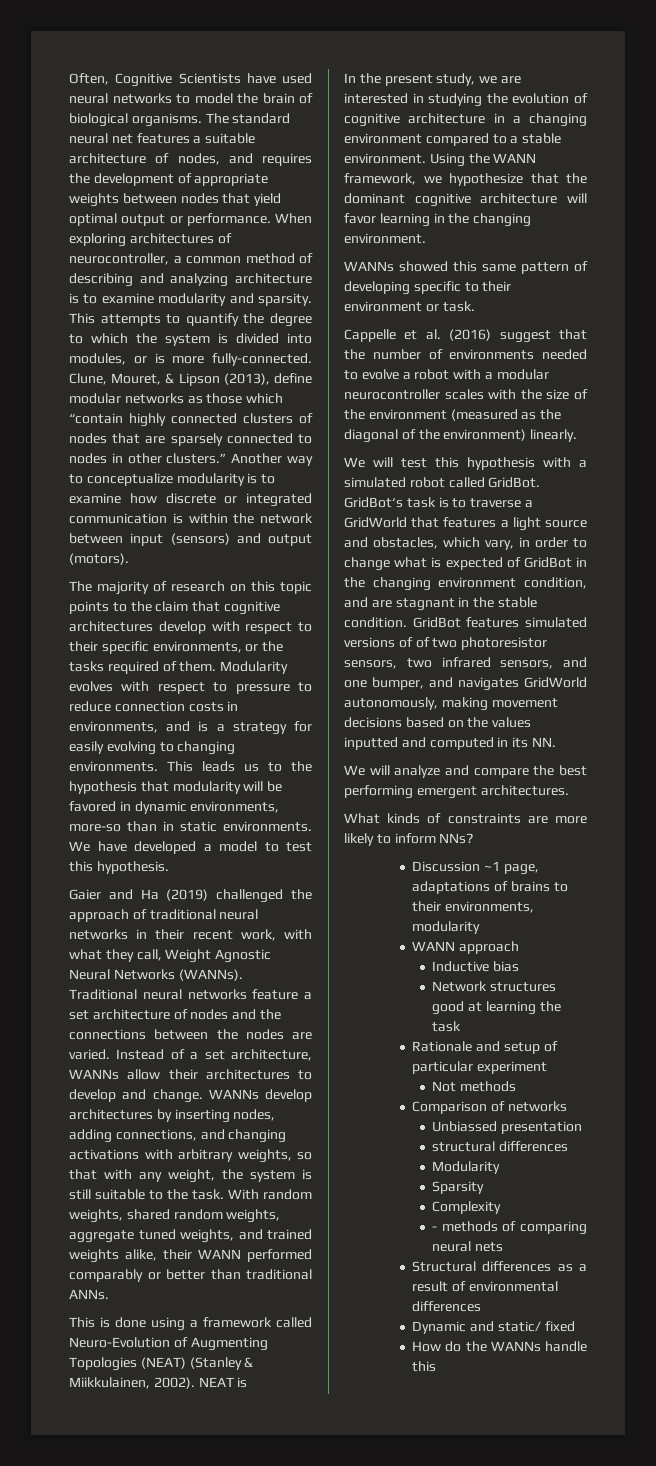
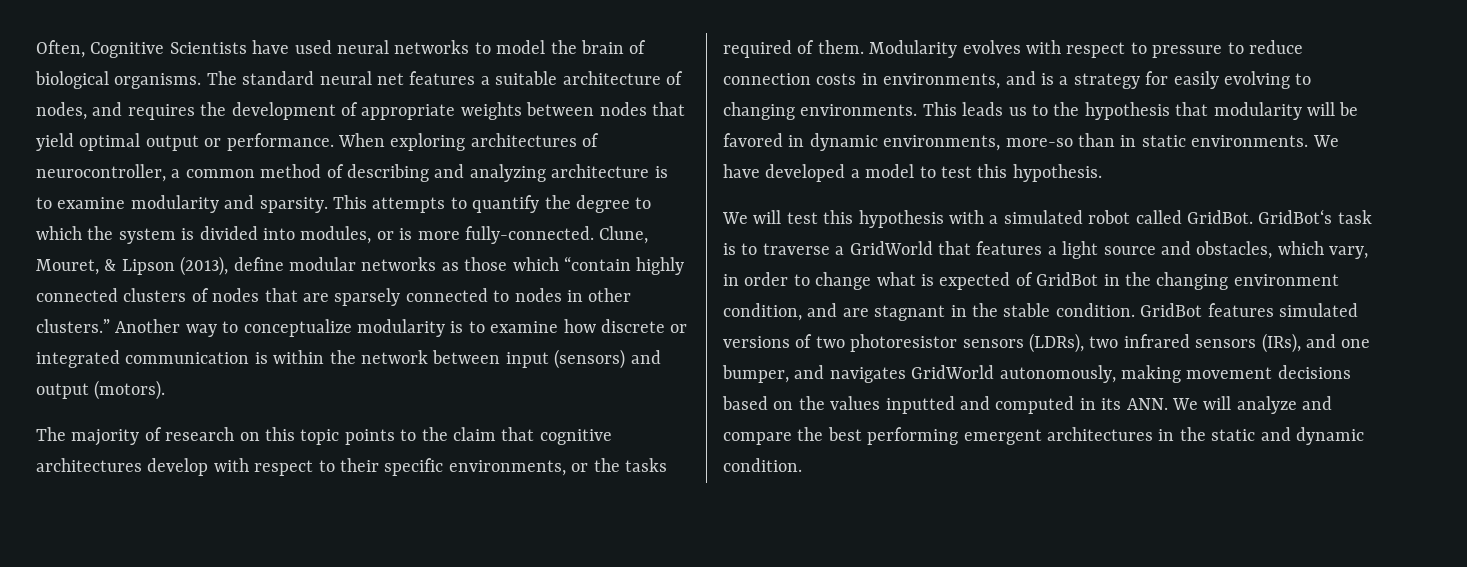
- Gaier and Ha (2019) challenged the approach of traditional neural networks in their recent work, with what they call, Weight Agnostic Neural Networks (WANNs). Traditional neural networks feature a set architecture of nodes and the connections between the nodes are varied. Instead of a set architecture, WANNs allow their architectures to develop and change. WANNs develop architectures by inserting nodes, adding connections, and changing activations with arbitrary weights, so that with any weight, the system is still suitable to the task. With random weights, shared random weights, aggregate tuned weights, and trained weights alike, their WANN performed comparably or better than traditional ANNs.
- This is done using a framework called Neuro-Evolution of Augmenting Topologies (NEAT) (Stanley & Miikkulainen, 2002). NEAT is
- In the present study, we are interested in studying the evolution of cognitive architecture in a changing environment compared to a stable environment. Using the WANN framework, we hypothesize that the dominant cognitive architecture will favor learning in the changing environment.
- WANNs showed this same pattern of developing specific to their environment or task.
- Cappelle et al. (2016) suggest that the number of environments needed to evolve a robot with a modular neurocontroller scales with the size of the environment (measured as the diagonal of the environment) linearly.
- GridBot features simulated versions of of two photoresistor sensors, two infrared sensors, and one bumper, and navigates GridWorld autonomously, making movement decisions based on the values inputted and computed in its NN.
- We will analyze and compare the best performing emergent architectures.
- What kinds of constraints are more likely to inform NNs?
- Discussion ~1 page, adaptations of brains to their environments, modularity
- WANN approach
- Inductive bias
- Network structures good at learning the task
- Rationale and setup of particular experiment
- Not methods
- Comparison of networks
- Unbiassed presentation
- structural differences
- Modularity
- Sparsity
- Complexity
- - methods of comparing neural nets
- Structural differences as a result of environmental differences
- Dynamic and static/ fixed
- How do the WANNs handle this
+ GridBot features simulated versions of two photoresistor sensors (LDRs), two infrared sensors (IRs), and one bumper, and navigates GridWorld autonomously, making movement decisions based on the values inputted and computed in its ANN. We will analyze and compare the best performing emergent architectures in the static and dynamic condition.

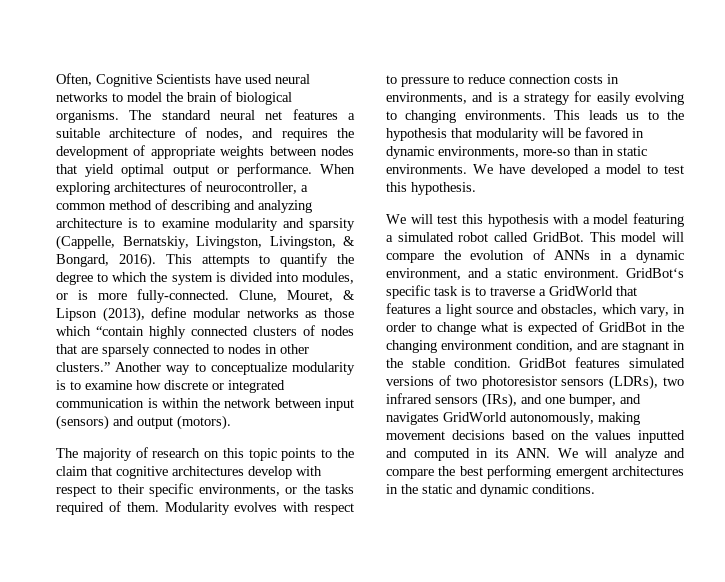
- When exploring architectures of neurocontroller, a common method of describing and analyzing architecture is to examine modularity and sparsity.
+ When exploring architectures of neurocontroller, a common method of describing and analyzing architecture is to examine modularity and sparsity (Cappelle, Bernatskiy, Livingston, Livingston, & Bongard, 2016).
- We will test this hypothesis with a simulated robot called GridBot.
+ We will test this hypothesis with a model featuring a simulated robot called GridBot.
- GridBot‘s task is to traverse a GridWorld that features a light source and obstacles, which vary, in order to change what is expected of GridBot in the changing environment condition, and are stagnant in the stable condition.
+ This model will compare the evolution of ANNs in a dynamic environment, and a static environment. GridBot‘s specific task is to traverse a GridWorld that features a light source and obstacles, which vary, in order to change what is expected of GridBot in the changing environment condition, and are stagnant in the stable condition.
- GridBot features simulated versions of two photoresistor sensors (LDRs), two infrared sensors (IRs), and one bumper, and navigates GridWorld autonomously, making movement decisions based on the values inputted and computed in its ANN. We will analyze and compare the best performing emergent architectures in the static and dynamic condition.
+ GridBot features simulated versions of two photoresistor sensors (LDRs), two infrared sensors (IRs), and one bumper, and navigates GridWorld autonomously, making movement decisions based on the values inputted and computed in its ANN. We will analyze and compare the best performing emergent architectures in the static and dynamic conditions.

